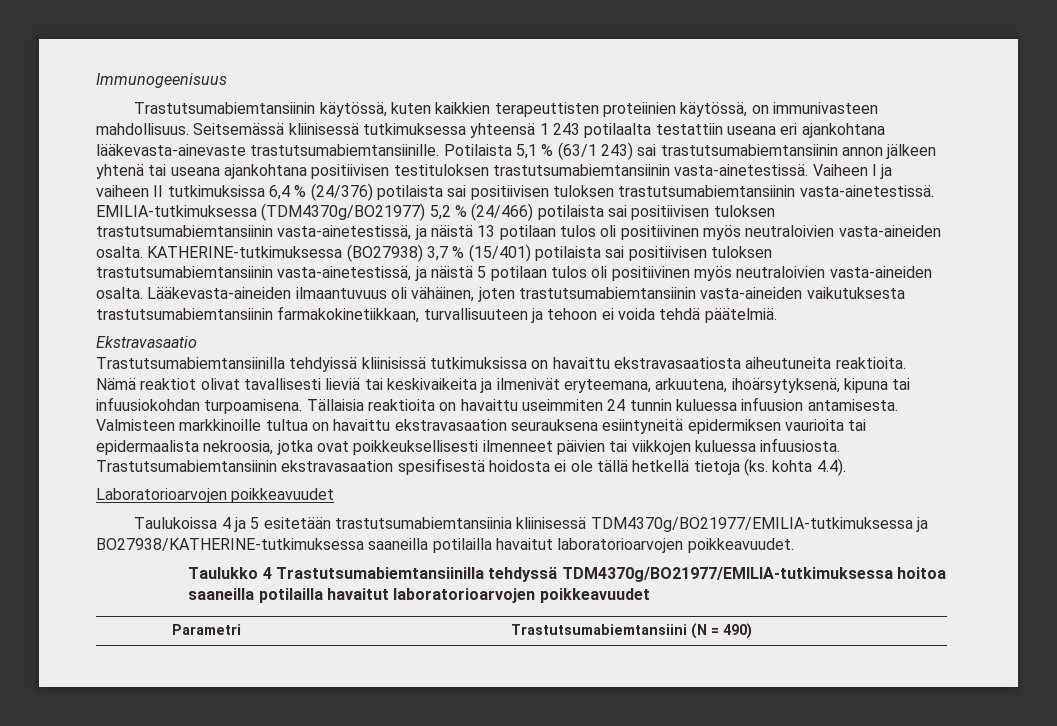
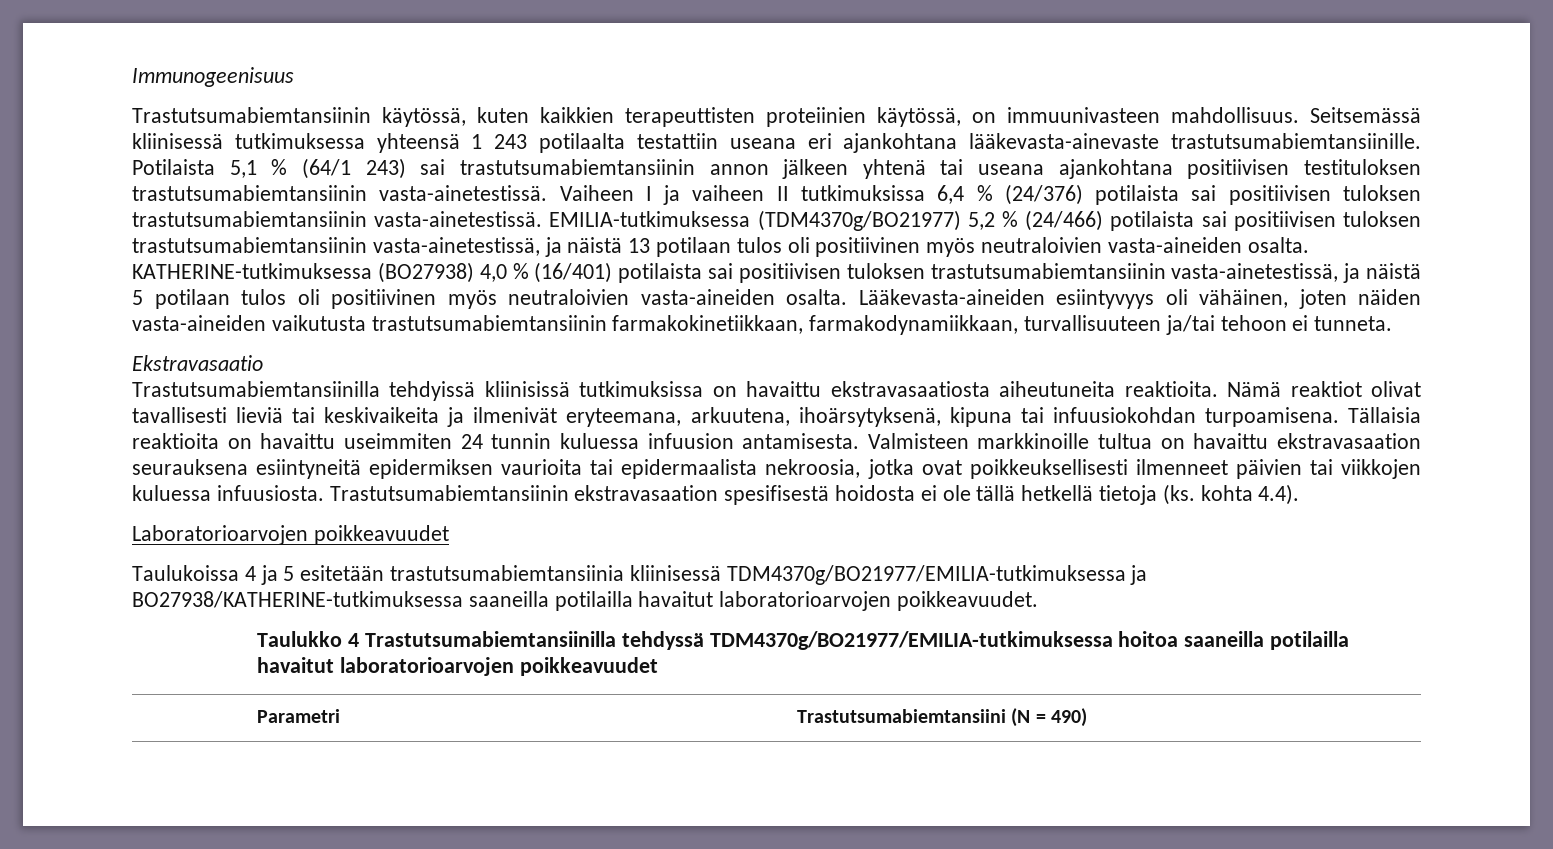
- Trastutsumabiemtansiinin käytössä, kuten kaikkien terapeuttisten proteiinien käytössä, on immunivasteen mahdollisuus.
+ Trastutsumabiemtansiinin käytössä, kuten kaikkien terapeuttisten proteiinien käytössä, on immuunivasteen mahdollisuus.
- Potilaista 5,1 % (63/1 243) sai trastutsumabiemtansiinin annon jälkeen yhtenä tai useana ajankohtana positiivisen testituloksen trastutsumabiemtansiinin vasta-ainetestissä.
+ Potilaista 5,1 % (64/1 243) sai trastutsumabiemtansiinin annon jälkeen yhtenä tai useana ajankohtana positiivisen testituloksen trastutsumabiemtansiinin vasta-ainetestissä.
- KATHERINE-tutkimuksessa (BO27938) 3,7 % (15/401) potilaista sai positiivisen tuloksen trastutsumabiemtansiinin vasta-ainetestissä, ja näistä 5 potilaan tulos oli positiivinen myös neutraloivien vasta-aineiden osalta.
+ KATHERINE-tutkimuksessa (BO27938) 4,0 % (16/401) potilaista sai positiivisen tuloksen trastutsumabiemtansiinin vasta-ainetestissä, ja näistä 5 potilaan tulos oli positiivinen myös neutraloivien vasta-aineiden osalta.
- Lääkevasta-aineiden ilmaantuvuus oli vähäinen, joten trastutsumabiemtansiinin vasta-aineiden vaikutuksesta trastutsumabiemtansiinin farmakokinetiikkaan, turvallisuuteen ja tehoon ei voida tehdä päätelmiä.
+ Lääkevasta-aineiden esiintyvyys oli vähäinen, joten näiden vasta-aineiden vaikutusta trastutsumabiemtansiinin farmakokinetiikkaan, farmakodynamiikkaan, turvallisuuteen ja/tai tehoon ei tunneta.

